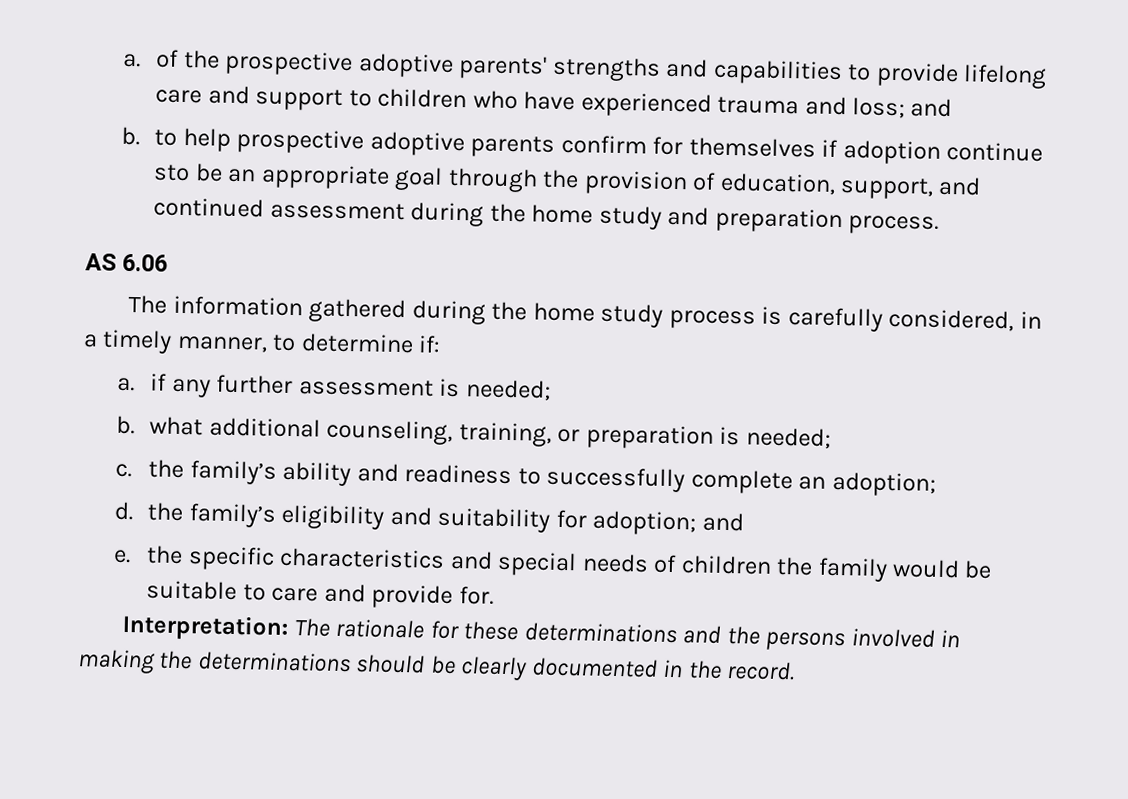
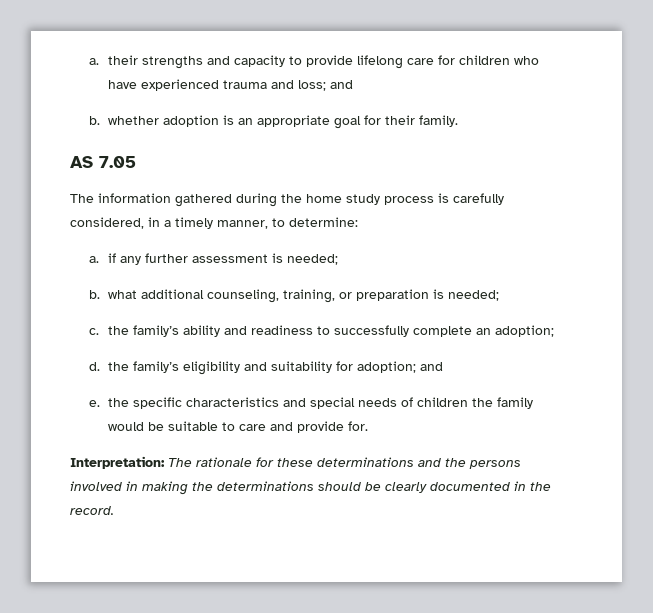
- a. of the prospective adoptive parents' strengths and capabilities to provide lifelong care and support to children who have experienced trauma and loss; and
+ a. their strengths and capacity to provide lifelong care for children who have experienced trauma and loss; and
- b. to help prospective adoptive parents confirm for themselves if adoption continue sto be an appropriate goal through the provision of education, support, and continued assessment during the home study and preparation process.
+ b. whether adoption is an appropriate goal for their family.
- AS 6.06
+ AS 7.05
- The information gathered during the home study process is carefully considered, in a timely manner, to determine if:
+ The information gathered during the home study process is carefully considered, in a timely manner, to determine:

